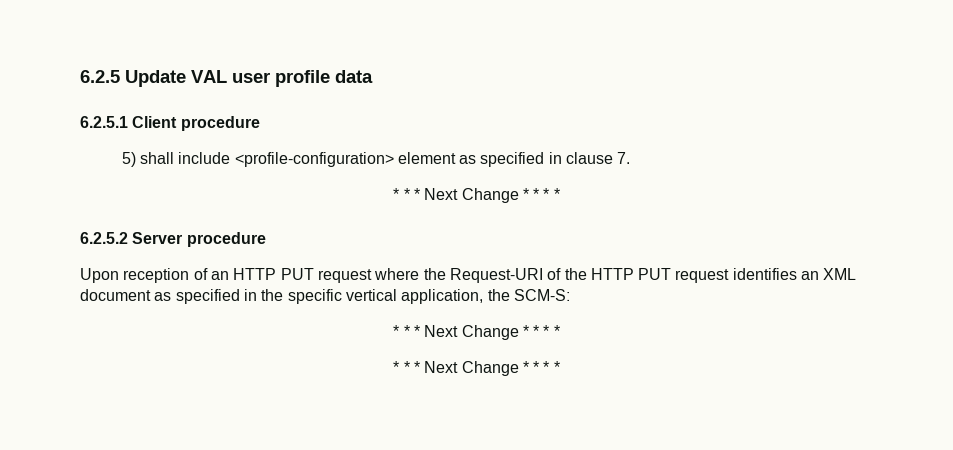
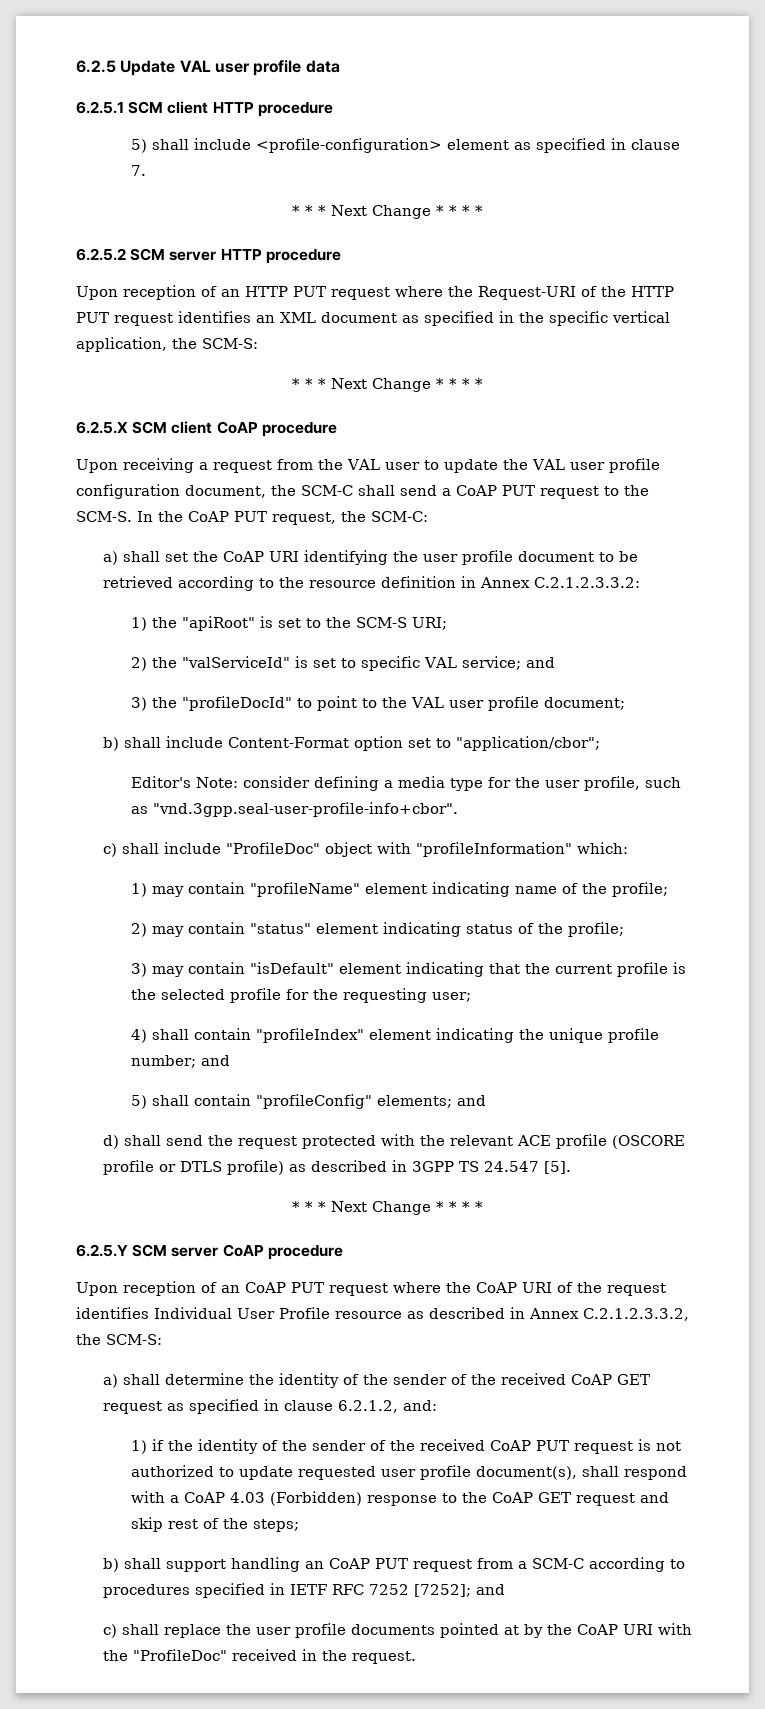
- 6.2.5.1 Client procedure
+ 6.2.5.1 SCM client HTTP procedure
- 6.2.5.2 Server procedure
+ 6.2.5.2 SCM server HTTP procedure
  Upon reception of an HTTP PUT request where the Request-URI of the HTTP PUT request identifies an XML document as specified in the specific vertical application, the SCM-S:
  * * * Next Change * * * *
+ 6.2.5.X SCM client CoAP procedure
+ Upon receiving a request from the VAL user to update the VAL user profile configuration document, the SCM-C shall send a CoAP PUT request to the SCM-S. In the CoAP PUT request, the SCM-C:
+ a) shall set the CoAP URI identifying the user profile document to be retrieved according to the resource definition in Annex C.2.1.2.3.3.2:
+ 1) the "apiRoot" is set to the SCM-S URI;
+ 2) the "valServiceId" is set to specific VAL service; and
+ 3) the "profileDocId" to point to the VAL user profile document;
+ b) shall include Content-Format option set to "application/cbor";
+ Editor's Note: consider defining a media type for the user profile, such as "vnd.3gpp.seal-user-profile-info+cbor".
+ c) shall include "ProfileDoc" object with "profileInformation" which:
+ 1) may contain "profileName" element indicating name of the profile;
+ 2) may contain "status" element indicating status of the profile;
+ 3) may contain "isDefault" element indicating that the current profile is the selected profile for the requesting user;
+ 4) shall contain "profileIndex" element indicating the unique profile number; and
+ 5) shall contain "profileConfig" elements; and
+ d) shall send the request protected with the relevant ACE profile (OSCORE profile or DTLS profile) as described in 3GPP TS 24.547 [5].
  * * * Next Change * * * *
+ 6.2.5.Y SCM server CoAP procedure
+ Upon reception of an CoAP PUT request where the CoAP URI of the request identifies Individual User Profile resource as described in Annex C.2.1.2.3.3.2, the SCM-S:
+ a) shall determine the identity of the sender of the received CoAP GET request as specified in clause 6.2.1.2, and:
+ 1) if the identity of the sender of the received CoAP PUT request is not authorized to update requested user profile document(s), shall respond with a CoAP 4.03 (Forbidden) response to the CoAP GET request and skip rest of the steps;
+ b) shall support handling an CoAP PUT request from a SCM-C according to procedures specified in IETF RFC 7252 [7252]; and
+ c) shall replace the user profile documents pointed at by the CoAP URI with the "ProfileDoc" received in the request.

